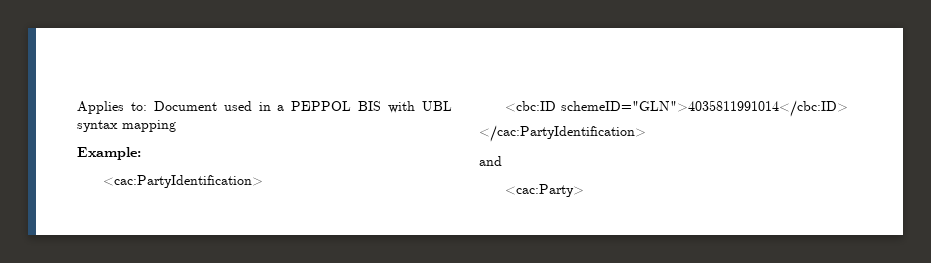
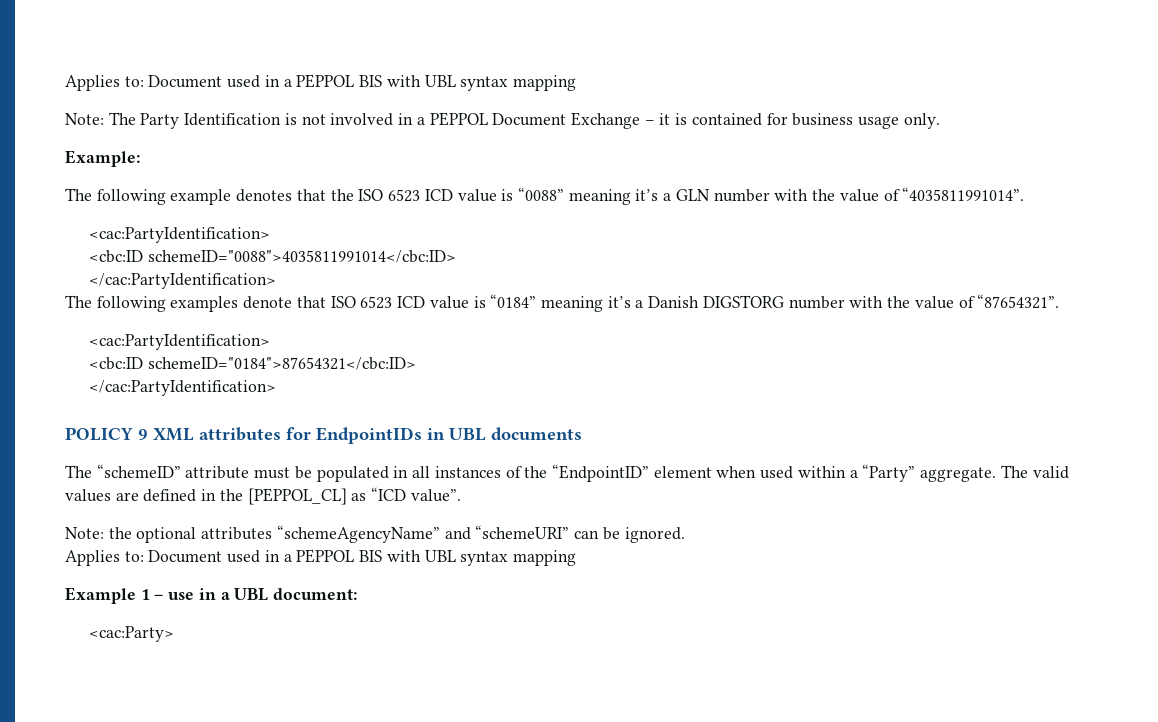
+ Note: The Party Identification is not involved in a PEPPOL Document Exchange – it is contained for business usage only.
  Example:
+ The following example denotes that the ISO 6523 ICD value is “0088” meaning it’s a GLN number with the value of “4035811991014”.
  <cac:PartyIdentification>
- <cbc:ID schemeID="GLN">4035811991014</cbc:ID>
+ <cbc:ID schemeID="0088">4035811991014</cbc:ID>
  </cac:PartyIdentification>
- and
+ The following examples denote that ISO 6523 ICD value is “0184” meaning it’s a Danish DIGSTORG number with the value of “87654321”.
+ <cac:PartyIdentification>
+ <cbc:ID schemeID="0184">87654321</cbc:ID>
+ </cac:PartyIdentification>
+ POLICY 9 XML attributes for EndpointIDs in UBL documents
+ The “schemeID” attribute must be populated in all instances of the “EndpointID” element when used within a “Party” aggregate. The valid values are defined in the [PEPPOL_CL] as “ICD value”.
+ Note: the optional attributes “schemeAgencyName” and “schemeURI” can be ignored.
+ Applies to: Document used in a PEPPOL BIS with UBL syntax mapping
+ Example 1 – use in a UBL document:

